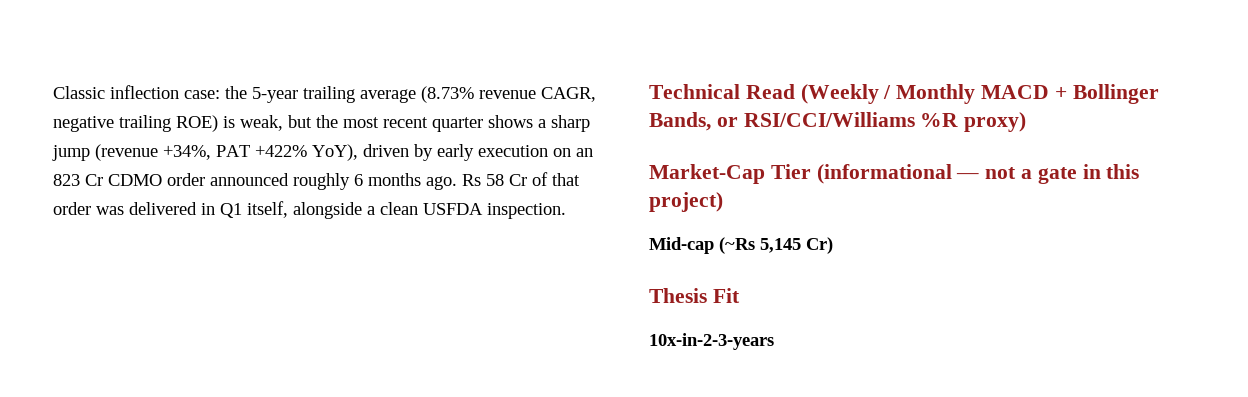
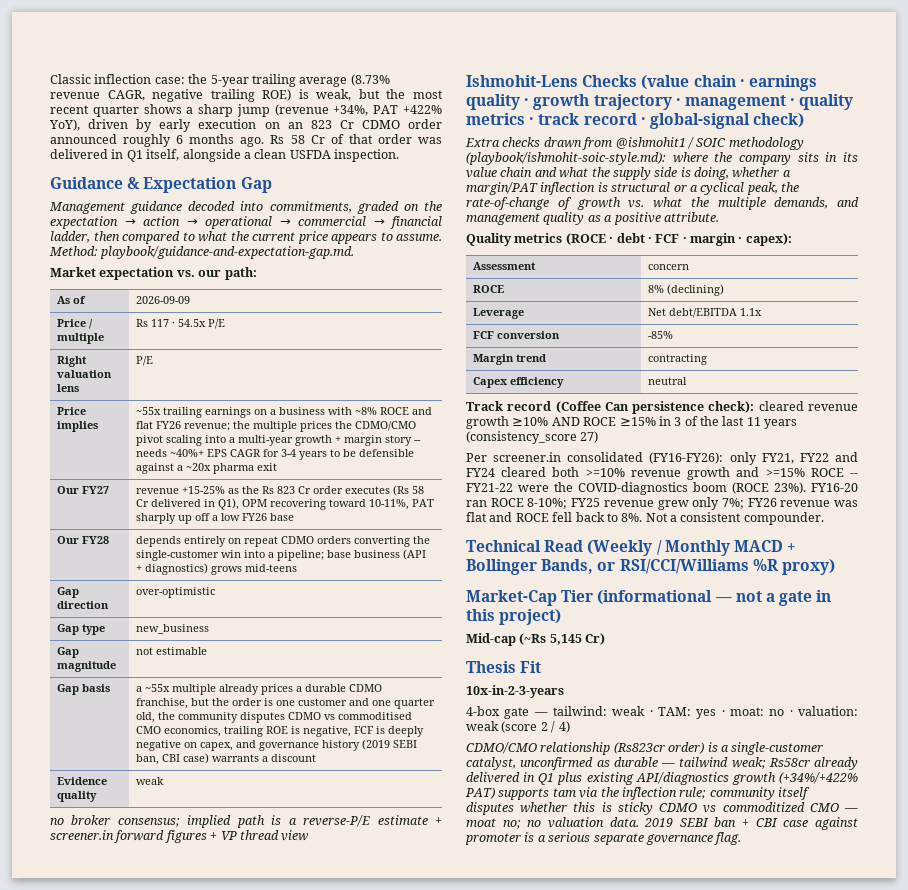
+ Guidance & Expectation Gap
+ Management guidance decoded into commitments, graded on the expectation → action → operational → commercial → financial ladder, then compared to what the current price appears to assume. Method: playbook/guidance-and-expectation-gap.md.
+ Market expectation vs. our path:
+ As of | 2026-09-09
+ Price / multiple | Rs 117 · 54.5x P/E
+ Right valuation lens | P/E
+ Price implies | ~55x trailing earnings on a business with ~8% ROCE and flat FY26 revenue; the multiple prices the CDMO/CMO pivot scaling into a multi-year growth + margin story -- needs ~40%+ EPS CAGR for 3-4 years to be defensible against a ~20x pharma exit
+ Our FY27 | revenue +15-25% as the Rs 823 Cr order executes (Rs 58 Cr delivered in Q1), OPM recovering toward 10-11%, PAT sharply up off a low FY26 base
+ Our FY28 | depends entirely on repeat CDMO orders converting the single-customer win into a pipeline; base business (API + diagnostics) grows mid-teens
+ Gap direction | over-optimistic
+ Gap type | new_business
+ Gap magnitude | not estimable
+ Gap basis | a ~55x multiple already prices a durable CDMO franchise, but the order is one customer and one quarter old, the community disputes CDMO vs commoditised CMO economics, trailing ROE is negative, FCF is deeply negative on capex, and governance history (2019 SEBI ban, CBI case) warrants a discount
+ Evidence quality | weak
+ no broker consensus; implied path is a reverse-P/E estimate + screener.in forward figures + VP thread view
+ Ishmohit-Lens Checks (value chain · earnings quality · growth trajectory · management · quality metrics · track record · global-signal check)
+ Extra checks drawn from @ishmohit1 / SOIC methodology (playbook/ishmohit-soic-style.md): where the company sits in its value chain and what the supply side is doing, whether a margin/PAT inflection is structural or a cyclical peak, the rate-of-change of growth vs. what the multiple demands, and management quality as a positive attribute.
+ Quality metrics (ROCE · debt · FCF · margin · capex):
+ Assessment | concern
+ ROCE | 8% (declining)
+ Leverage | Net debt/EBITDA 1.1x
+ FCF conversion | -85%
+ Margin trend | contracting
+ Capex efficiency | neutral
+ Track record (Coffee Can persistence check): cleared revenue growth ≥10% AND ROCE ≥15% in 3 of the last 11 years (consistency_score 27)
+ Per screener.in consolidated (FY16-FY26): only FY21, FY22 and FY24 cleared both >=10% revenue growth and >=15% ROCE -- FY21-22 were the COVID-diagnostics boom (ROCE 23%). FY16-20 ran ROCE 8-10%; FY25 revenue grew only 7%; FY26 revenue was flat and ROCE fell back to 8%. Not a consistent compounder.
+ 4-box gate — tailwind: weak · TAM: yes · moat: no · valuation: weak (score 2 / 4)
+ CDMO/CMO relationship (Rs823cr order) is a single-customer catalyst, unconfirmed as durable — tailwind weak; Rs58cr already delivered in Q1 plus existing API/diagnostics growth (+34%/+422% PAT) supports tam via the inflection rule; community itself disputes whether this is sticky CDMO vs commoditized CMO — moat no; no valuation data. 2019 SEBI ban + CBI case against promoter is a serious separate governance flag.

